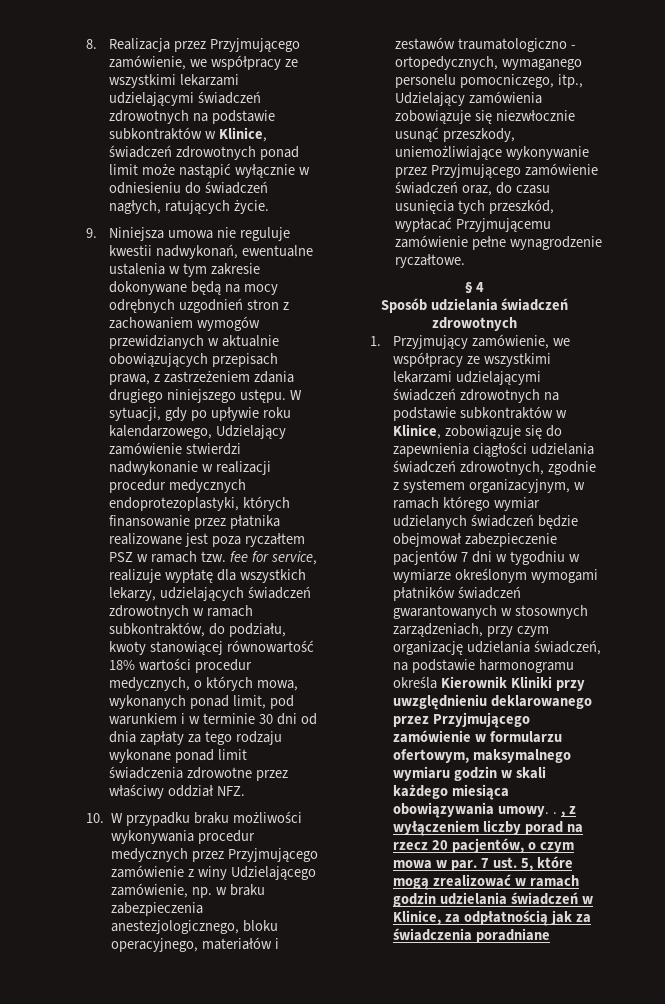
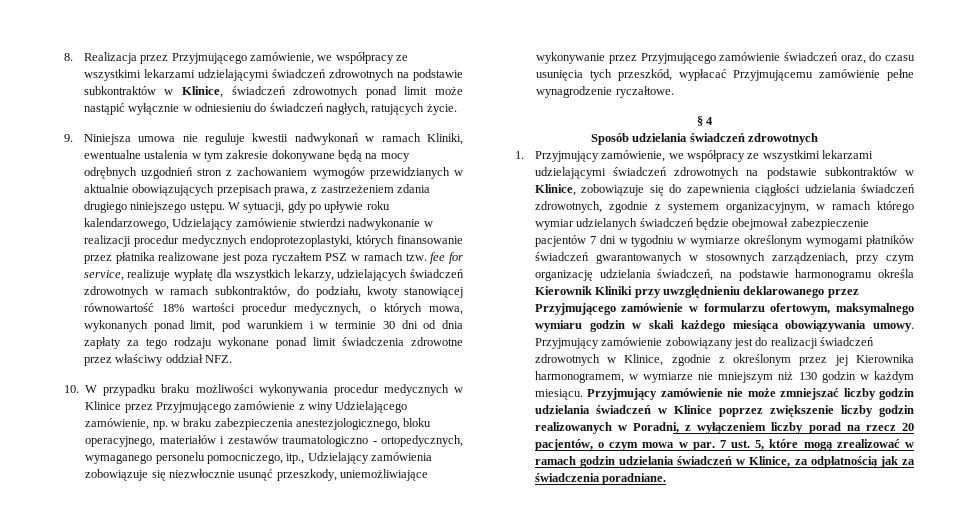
- 9. Niniejsza umowa nie reguluje kwestii nadwykonań, ewentualne ustalenia w tym zakresie dokonywane będą na mocy odrębnych uzgodnień stron z zachowaniem wymogów przewidzianych w aktualnie obowiązujących przepisach prawa, z zastrzeżeniem zdania drugiego niniejszego ustępu.
+ 9. Niniejsza umowa nie reguluje kwestii nadwykonań w ramach Kliniki, ewentualne ustalenia w tym zakresie dokonywane będą na mocy odrębnych uzgodnień stron z zachowaniem wymogów przewidzianych w aktualnie obowiązujących przepisach prawa, z zastrzeżeniem zdania drugiego niniejszego ustępu.
- 10. W przypadku braku możliwości wykonywania procedur medycznych przez Przyjmującego zamówienie z winy Udzielającego zamówienie, np. w braku zabezpieczenia anestezjologicznego, bloku operacyjnego, materiałów i zestawów traumatologiczno - ortopedycznych, wymaganego personelu pomocniczego, itp., Udzielający zamówienia zobowiązuje się niezwłocznie usunąć przeszkody, uniemożliwiające wykonywanie przez Przyjmującego zamówienie świadczeń oraz, do czasu usunięcia tych przeszkód, wypłacać Przyjmującemu zamówienie pełne wynagrodzenie ryczałtowe.
+ 10. W przypadku braku możliwości wykonywania procedur medycznych w Klinice przez Przyjmującego zamówienie z winy Udzielającego zamówienie, np. w braku zabezpieczenia anestezjologicznego, bloku operacyjnego, materiałów i zestawów traumatologiczno - ortopedycznych, wymaganego personelu pomocniczego, itp., Udzielający zamówienia zobowiązuje się niezwłocznie usunąć przeszkody, uniemożliwiające wykonywanie przez Przyjmującego zamówienie świadczeń oraz, do czasu usunięcia tych przeszkód, wypłacać Przyjmującemu zamówienie pełne wynagrodzenie ryczałtowe.
- 1. Przyjmujący zamówienie, we współpracy ze wszystkimi lekarzami udzielającymi świadczeń zdrowotnych na podstawie subkontraktów w Klinice, zobowiązuje się do zapewnienia ciągłości udzielania świadczeń zdrowotnych, zgodnie z systemem organizacyjnym, w ramach którego wymiar udzielanych świadczeń będzie obejmował zabezpieczenie pacjentów 7 dni w tygodniu w wymiarze określonym wymogami płatników świadczeń gwarantowanych w stosownych zarządzeniach, przy czym organizację udzielania świadczeń, na podstawie harmonogramu określa Kierownik Kliniki przy uwzględnieniu deklarowanego przez Przyjmującego zamówienie w formularzu ofertowym, maksymalnego wymiaru godzin w skali każdego miesiąca obowiązywania umowy. . , z wyłączeniem liczby porad na rzecz 20 pacjentów, o czym mowa w par.
+ 1. Przyjmujący zamówienie, we współpracy ze wszystkimi lekarzami udzielającymi świadczeń zdrowotnych na podstawie subkontraktów w Klinice, zobowiązuje się do zapewnienia ciągłości udzielania świadczeń zdrowotnych, zgodnie z systemem organizacyjnym, w ramach którego wymiar udzielanych świadczeń będzie obejmował zabezpieczenie pacjentów 7 dni w tygodniu w wymiarze określonym wymogami płatników świadczeń gwarantowanych w stosownych zarządzeniach, przy czym organizację udzielania świadczeń, na podstawie harmonogramu określa Kierownik Kliniki przy uwzględnieniu deklarowanego przez Przyjmującego zamówienie w formularzu ofertowym, maksymalnego wymiaru godzin w skali każdego miesiąca obowiązywania umowy. Przyjmujący zamówienie zobowiązany jest do realizacji świadczeń zdrowotnych w Klinice, zgodnie z określonym przez jej Kierownika harmonogramem, w wymiarze nie mniejszym niż 130 godzin w każdym miesiącu. Przyjmujący zamówienie nie może zmniejszać liczby godzin udzielania świadczeń w Klinice poprzez zwiększenie liczby godzin realizowanych w Poradni, z wyłączeniem liczby porad na rzecz 20 pacjentów, o czym mowa w par.
- 7 ust. 5, które mogą zrealizować w ramach godzin udzielania świadczeń w Klinice, za odpłatnością jak za świadczenia poradniane
+ 7 ust. 5, które mogą zrealizować w ramach godzin udzielania świadczeń w Klinice, za odpłatnością jak za świadczenia poradniane.

